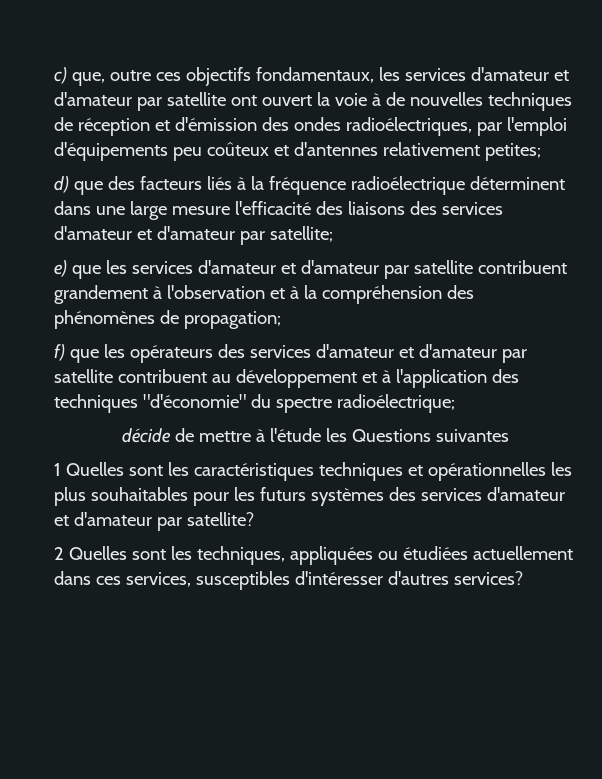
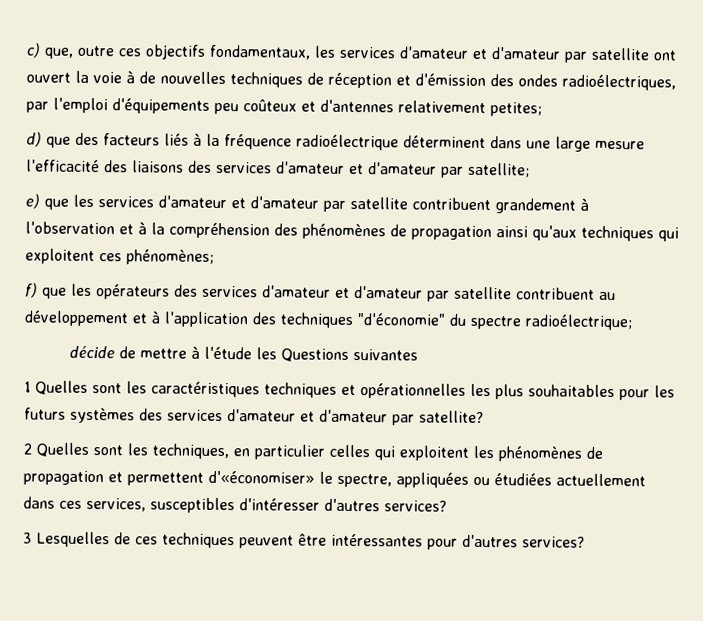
- e) que les services d'amateur et d'amateur par satellite contribuent grandement à l'observation et à la compréhension des phénomènes de propagation;
+ e) que les services d'amateur et d'amateur par satellite contribuent grandement à l'observation et à la compréhension des phénomènes de propagation ainsi qu'aux techniques qui exploitent ces phénomènes;
- 2 Quelles sont les techniques, appliquées ou étudiées actuellement dans ces services, susceptibles d'intéresser d'autres services?
+ 2 Quelles sont les techniques, en particulier celles qui exploitent les phénomènes de propagation et permettent d'«économiser» le spectre, appliquées ou étudiées actuellement dans ces services, susceptibles d'intéresser d'autres services?
+ 3 Lesquelles de ces techniques peuvent être intéressantes pour d'autres services?

